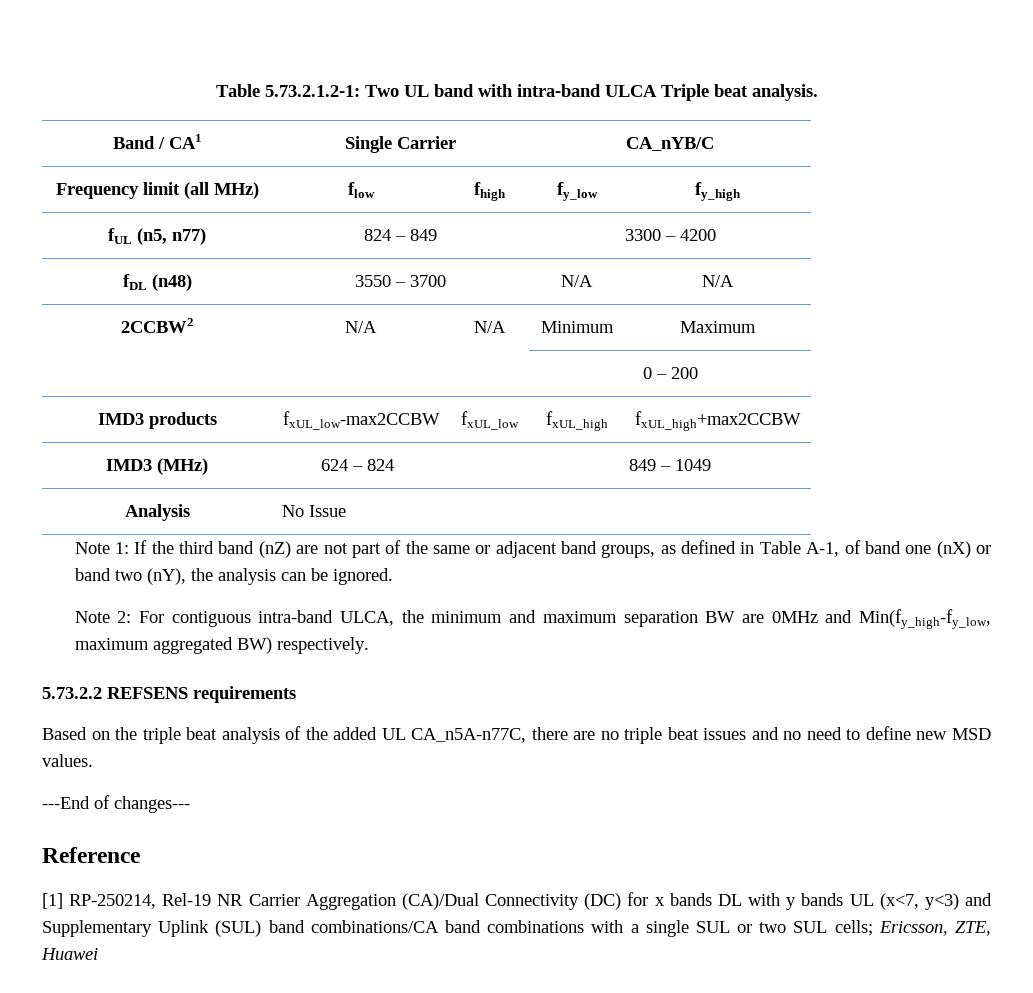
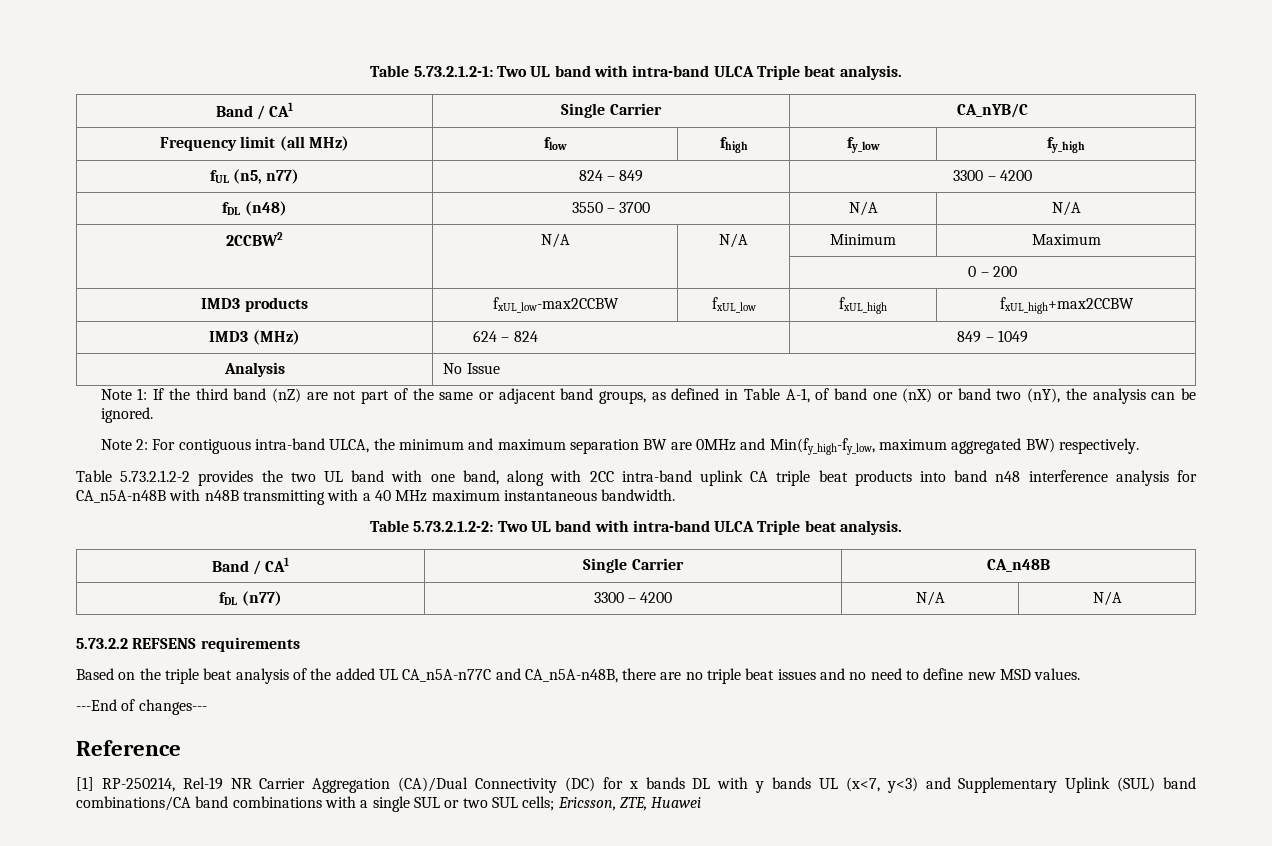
+ Table 5.73.2.1.2-2 provides the two UL band with one band, along with 2CC intra-band uplink CA triple beat products into band n48 interference analysis for CA_n5A-n48B with n48B transmitting with a 40 MHz maximum instantaneous bandwidth.
+ Table 5.73.2.1.2-2: Two UL band with intra-band ULCA Triple beat analysis.
+ Band / CA1 | Single Carrier | CA_n48B
+ fDL (n77) | 3300 – 4200 | N/A | N/A
- Based on the triple beat analysis of the added UL CA_n5A-n77C, there are no triple beat issues and no need to define new MSD values.
+ Based on the triple beat analysis of the added UL CA_n5A-n77C and CA_n5A-n48B, there are no triple beat issues and no need to define new MSD values.

